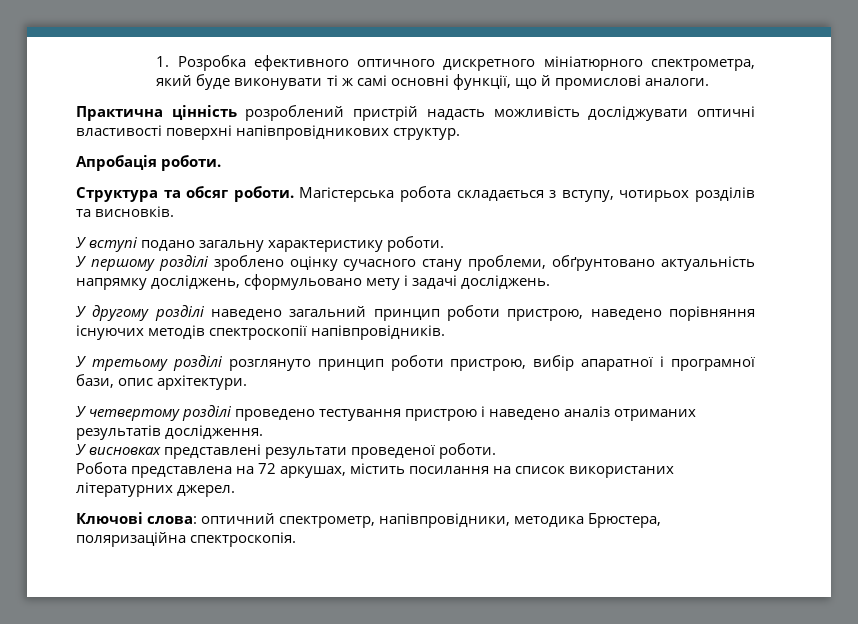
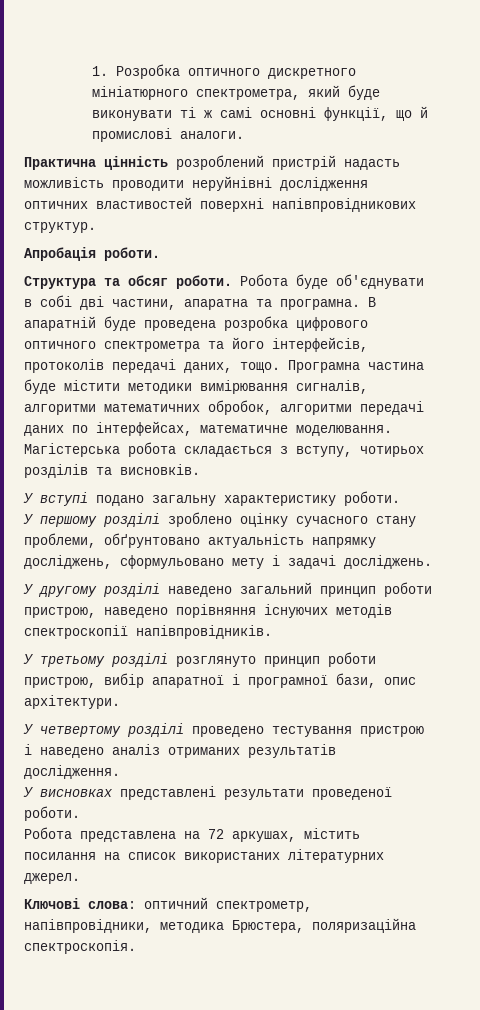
- 1. Розробка ефективного оптичного дискретного мініатюрного спектрометра, який буде виконувати ті ж самі основні функції, що й промислові аналоги.
+ 1. Розробка оптичного дискретного мініатюрного спектрометра, який буде виконувати ті ж самі основні функції, що й промислові аналоги.
- Практична цінність розроблений пристрій надасть можливість досліджувати оптичні властивості поверхні напівпровідникових структур.
+ Практична цінність розроблений пристрій надасть можливість проводити неруйнівні дослідження оптичних властивостей поверхні напівпровідникових структур.
+ Робота буде об'єднувати в собі дві частини, апаратна та програмна. В апаратній буде проведена розробка цифрового оптичного спектрометра та його інтерфейсів, протоколів передачі даних, тощо. Програмна частина буде містити методики вимірювання сигналів, алгоритми математичних обробок, алгоритми передачі даних по інтерфейсах, математичне моделювання.

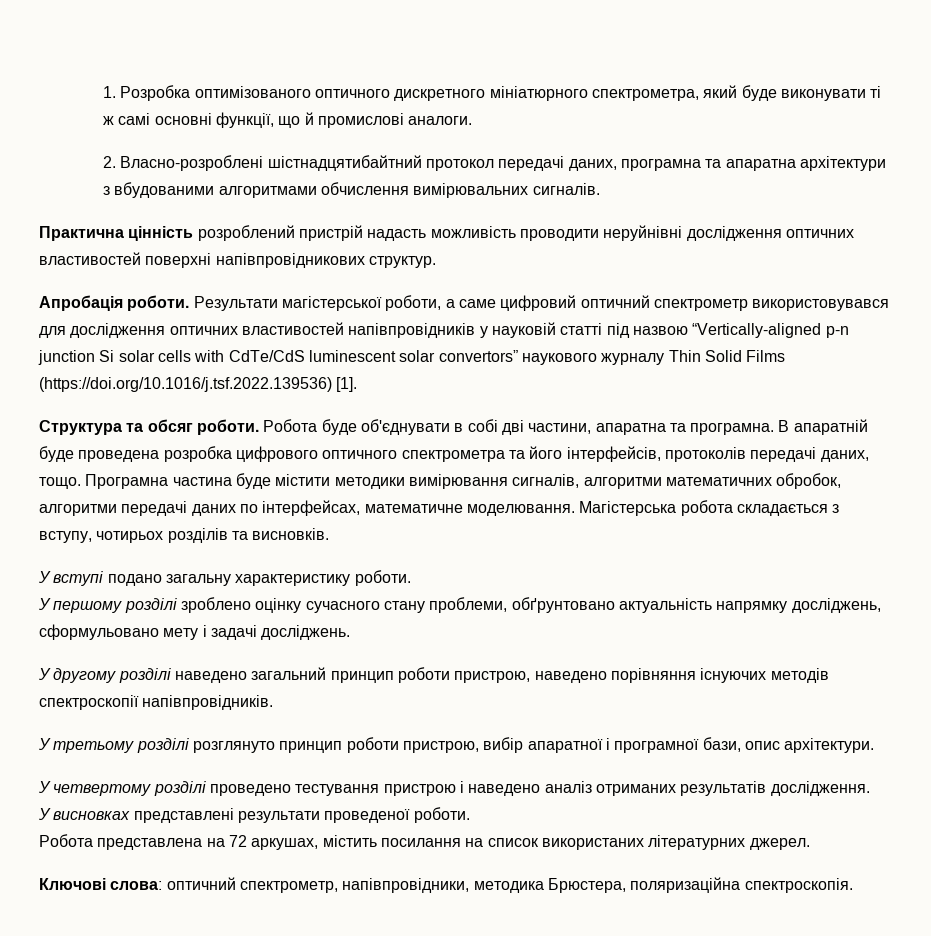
- 1. Розробка оптичного дискретного мініатюрного спектрометра, який буде виконувати ті ж самі основні функції, що й промислові аналоги.
+ 1. Розробка оптимізованого оптичного дискретного мініатюрного спектрометра, який буде виконувати ті ж самі основні функції, що й промислові аналоги.
+ 2. Власно-розроблені шістнадцятибайтний протокол передачі даних, програмна та апаратна архітектури з вбудованими алгоритмами обчислення вимірювальних сигналів.
+ Результати магістерської роботи, а саме цифровий оптичний спектрометр використовувався для дослідження оптичних властивостей напівпровідників у науковій статті під назвою “Vertically-aligned p-n junction Si solar cells with CdTe/CdS luminescent solar convertors” наукового журналу Thin Solid Films (https://doi.org/10.1016/j.tsf.2022.139536) [1].

